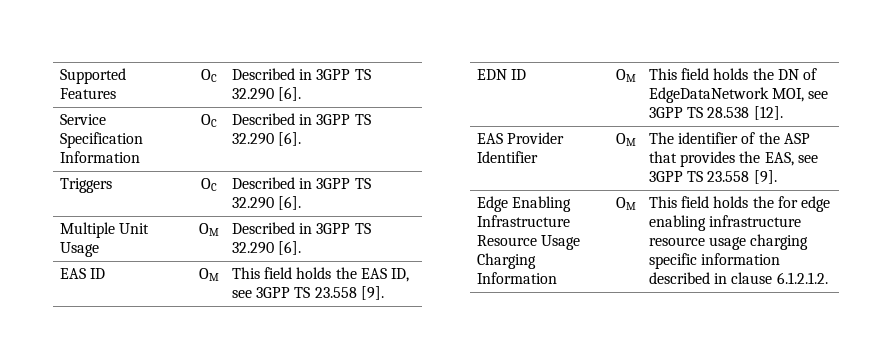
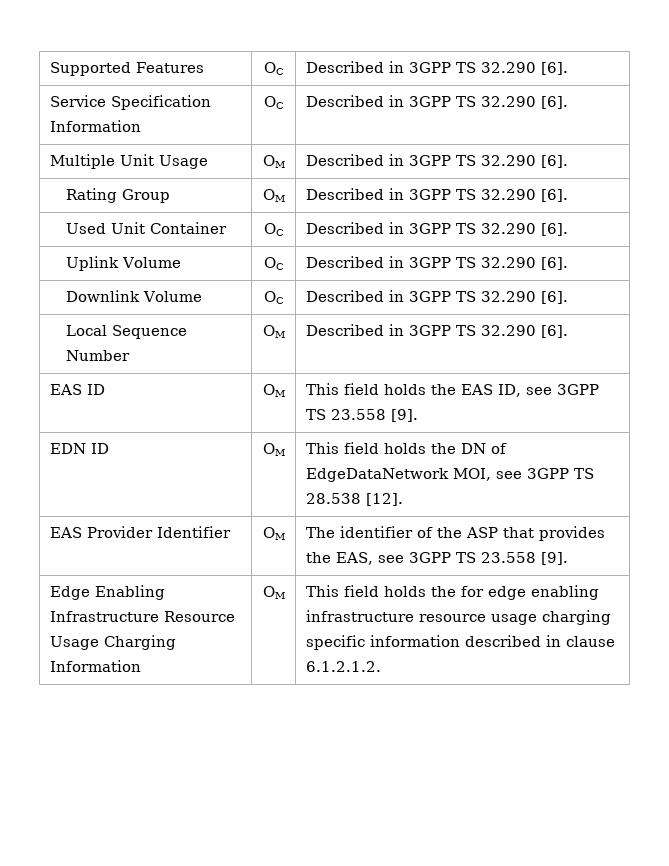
- Triggers | OC | Described in 3GPP TS 32.290 [6].
  Multiple Unit Usage | OM | Described in 3GPP TS 32.290 [6].
+ Rating Group | OM | Described in 3GPP TS 32.290 [6].
+ Used Unit Container | OC | Described in 3GPP TS 32.290 [6].
+ Uplink Volume | OC | Described in 3GPP TS 32.290 [6].
+ Downlink Volume | OC | Described in 3GPP TS 32.290 [6].
+ Local Sequence Number | OM | Described in 3GPP TS 32.290 [6].

